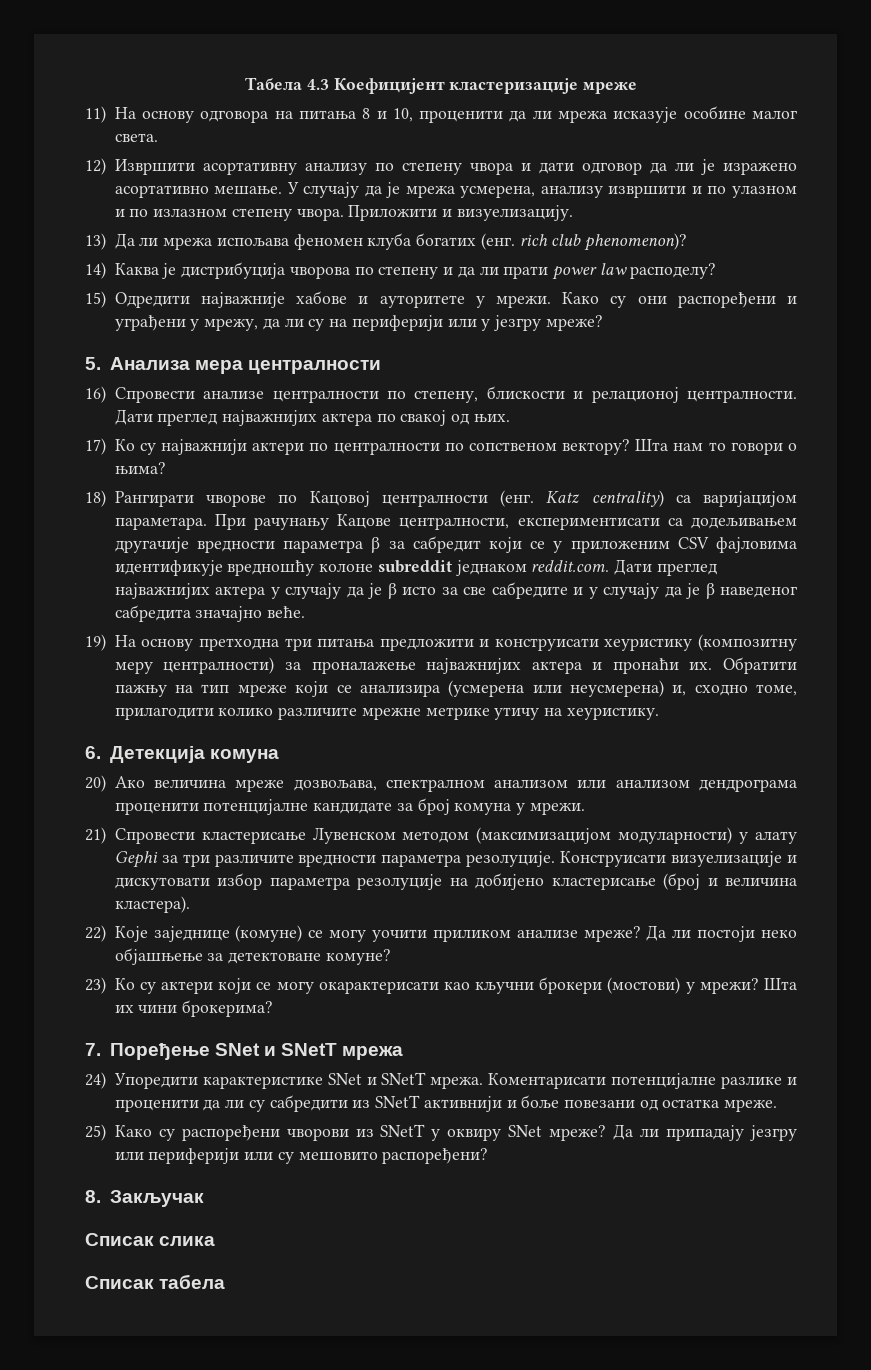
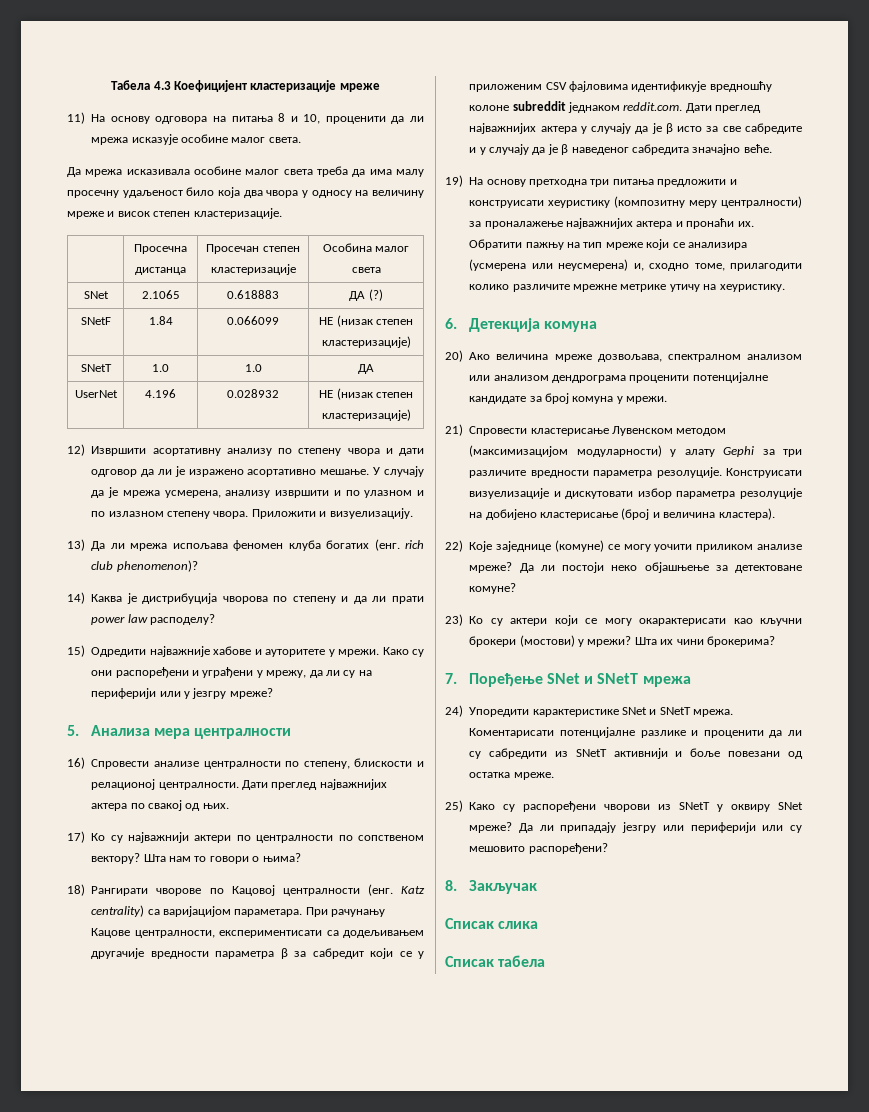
+ Да мрежа исказивала особине малог света треба да има малу просечну удаљеност било која два чвора у односу на величину мреже и висок степен кластеризације.
+ | Просечна дистанца | Просечан степен кластеризације | Особина малог света
+ SNet | 2.1065 | 0.618883 | ДА (?)
+ SNetF | 1.84 | 0.066099 | НE (низак степен кластеризације)
+ SNetT | 1.0 | 1.0 | ДА
+ UserNet | 4.196 | 0.028932 | НE (низак степен кластеризације)

